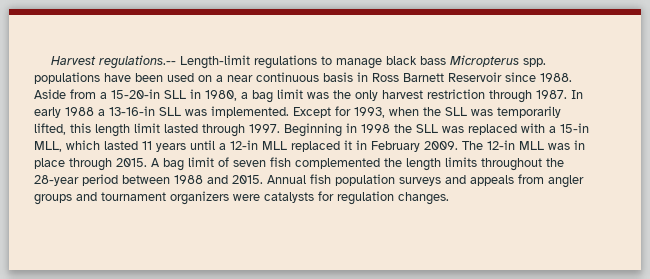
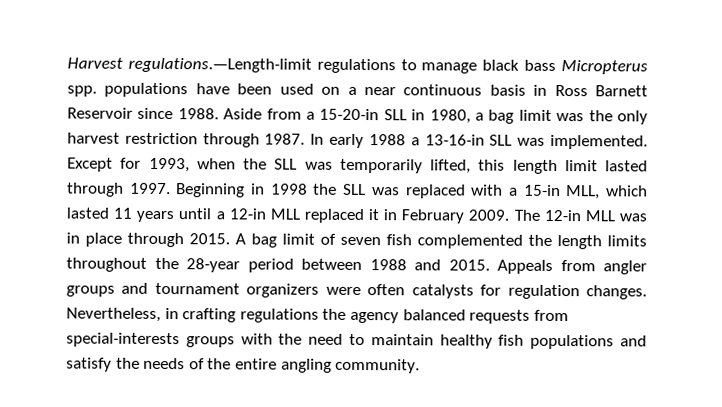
- Harvest regulations.-- Length-limit regulations to manage black bass Micropterus spp. populations have been used on a near continuous basis in Ross Barnett Reservoir since 1988.
+ Harvest regulations.—Length-limit regulations to manage black bass Micropterus spp. populations have been used on a near continuous basis in Ross Barnett Reservoir since 1988.
- Annual fish population surveys and appeals from angler groups and tournament organizers were catalysts for regulation changes.
+ Appeals from angler groups and tournament organizers were often catalysts for regulation changes.
+ Nevertheless, in crafting regulations the agency balanced requests from special-interests groups with the need to maintain healthy fish populations and satisfy the needs of the entire angling community.

